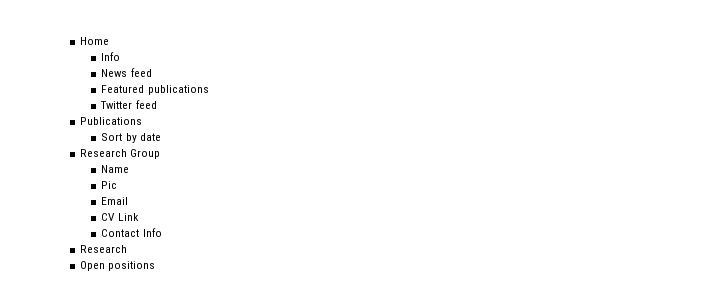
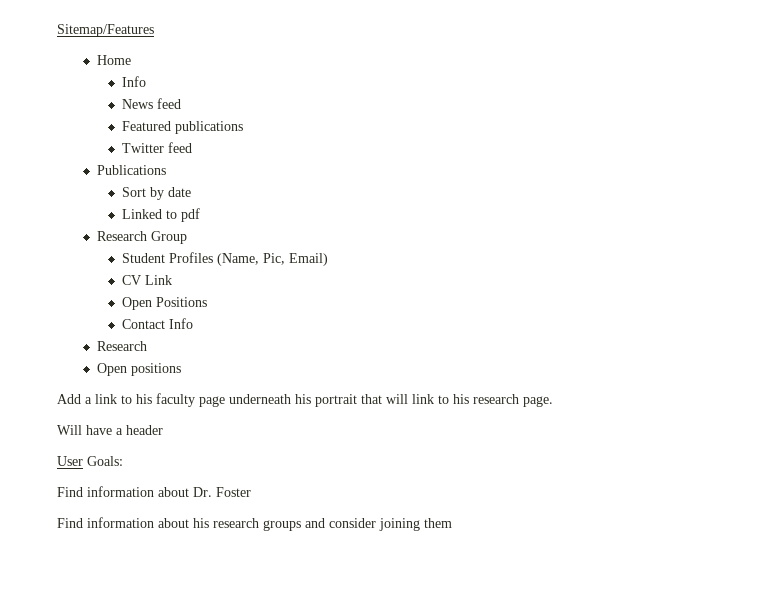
+ Sitemap/Features
+ Linked to pdf
- Name
- Pic
- Email
+ Student Profiles (Name, Pic, Email)
+ Open Positions
+ Add a link to his faculty page underneath his portrait that will link to his research page.
+ Will have a header
+ User Goals:
+ Find information about Dr. Foster
+ Find information about his research groups and consider joining them

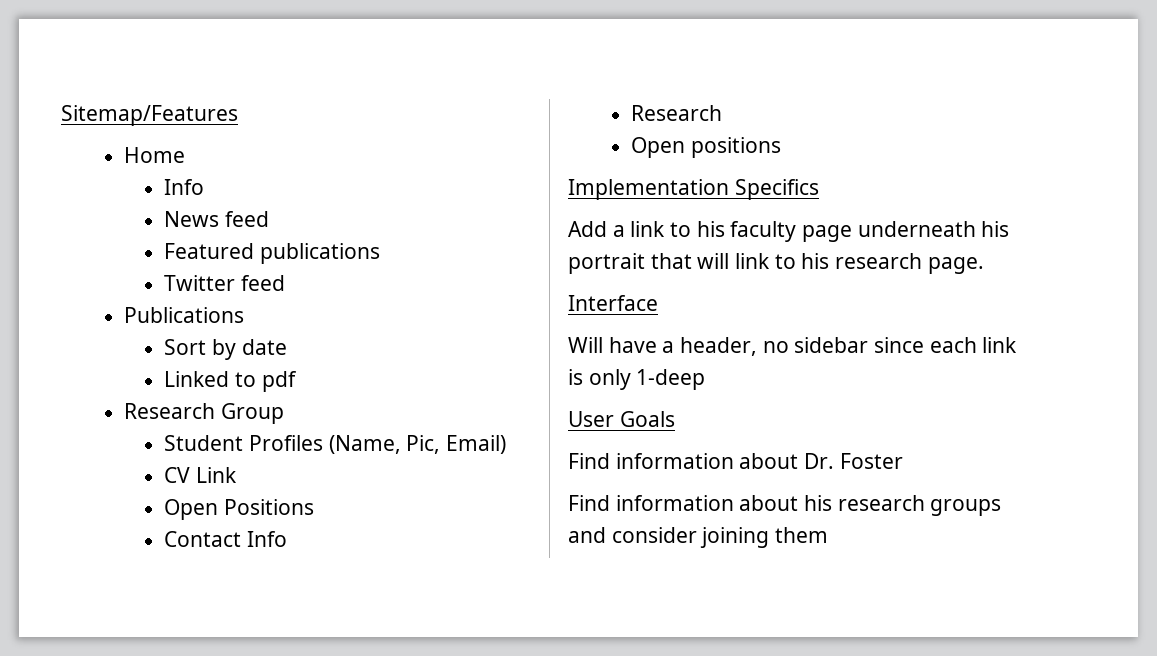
+ Implementation Specifics
+ Interface
- Will have a header
+ Will have a header, no sidebar since each link is only 1-deep
- User Goals:
+ User Goals

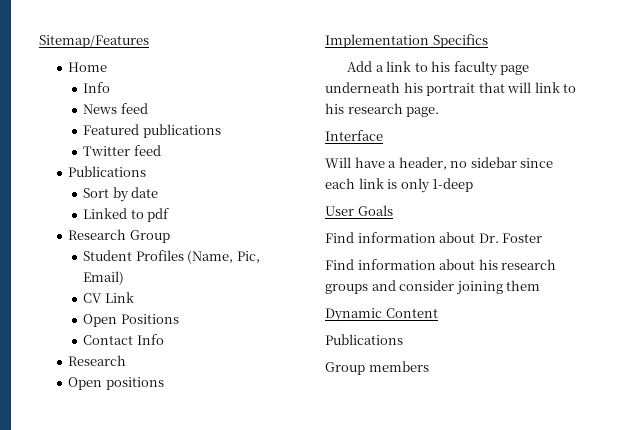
+ Dynamic Content
+ Publications
+ Group members

